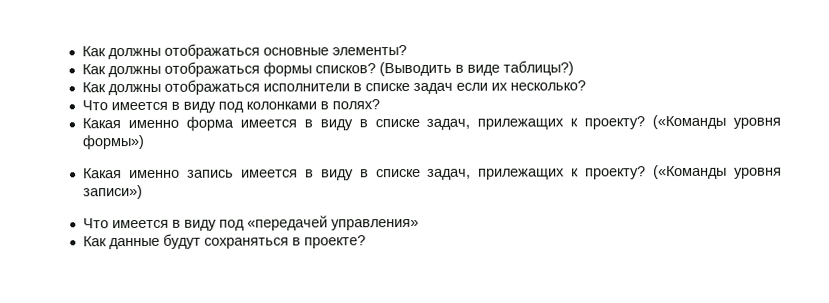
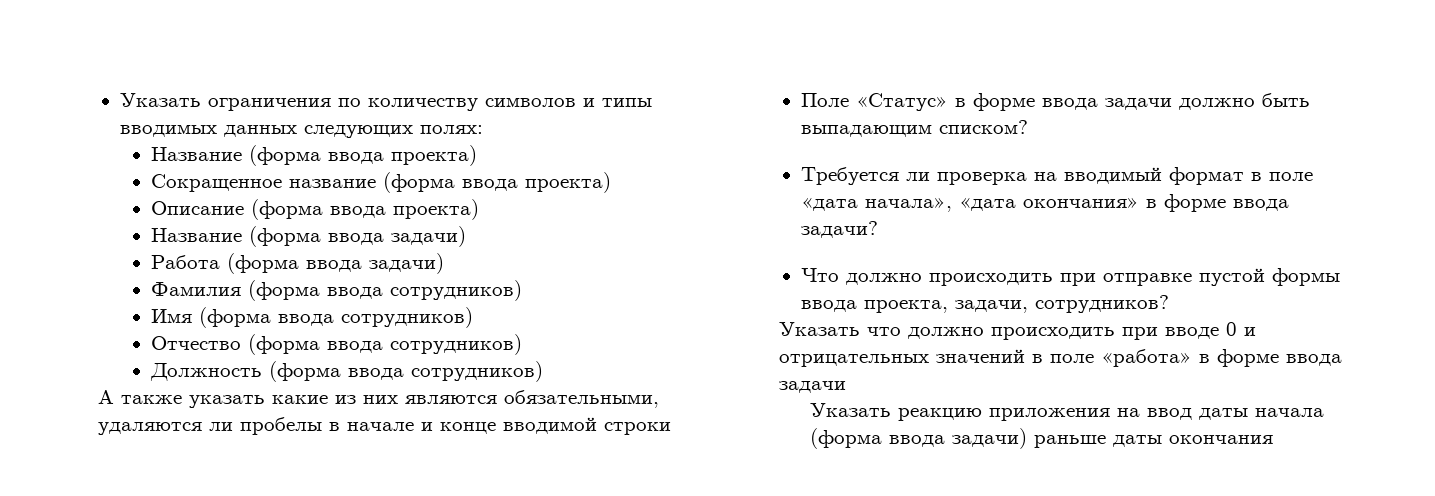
- Как должны отображаться основные элементы?
- Как должны отображаться формы списков? (Выводить в виде таблицы?)
- Как должны отображаться исполнители в списке задач если их несколько?
- Что имеется в виду под колонками в полях?
- Какая именно форма имеется в виду в списке задач, прилежащих к проекту? («Команды уровня формы»)
- Какая именно запись имеется в виду в списке задач, прилежащих к проекту? («Команды уровня записи»)
- Что имеется в виду под «передачей управления»
- Как данные будут сохраняться в проекте?
+ Указать ограничения по количеству символов и типы вводимых данных следующих полях:
+ Название (форма ввода проекта)
+ Сокращенное название (форма ввода проекта)
+ Описание (форма ввода проекта)
+ Название (форма ввода задачи)
+ Работа (форма ввода задачи)
+ Фамилия (форма ввода сотрудников)
+ Имя (форма ввода сотрудников)
+ Отчество (форма ввода сотрудников)
+ Должность (форма ввода сотрудников)
+ А также указать какие из них являются обязательными, удаляются ли пробелы в начале и конце вводимой строки
+ Поле «Статус» в форме ввода задачи должно быть выпадающим списком?
+ Требуется ли проверка на вводимый формат в поле «дата начала», «дата окончания» в форме ввода задачи?
+ Что должно происходить при отправке пустой формы ввода проекта, задачи, сотрудников?
+ Указать что должно происходить при вводе 0 и отрицательных значений в поле «работа» в форме ввода задачи
+ Указать реакцию приложения на ввод даты начала (форма ввода задачи) раньше даты окончания

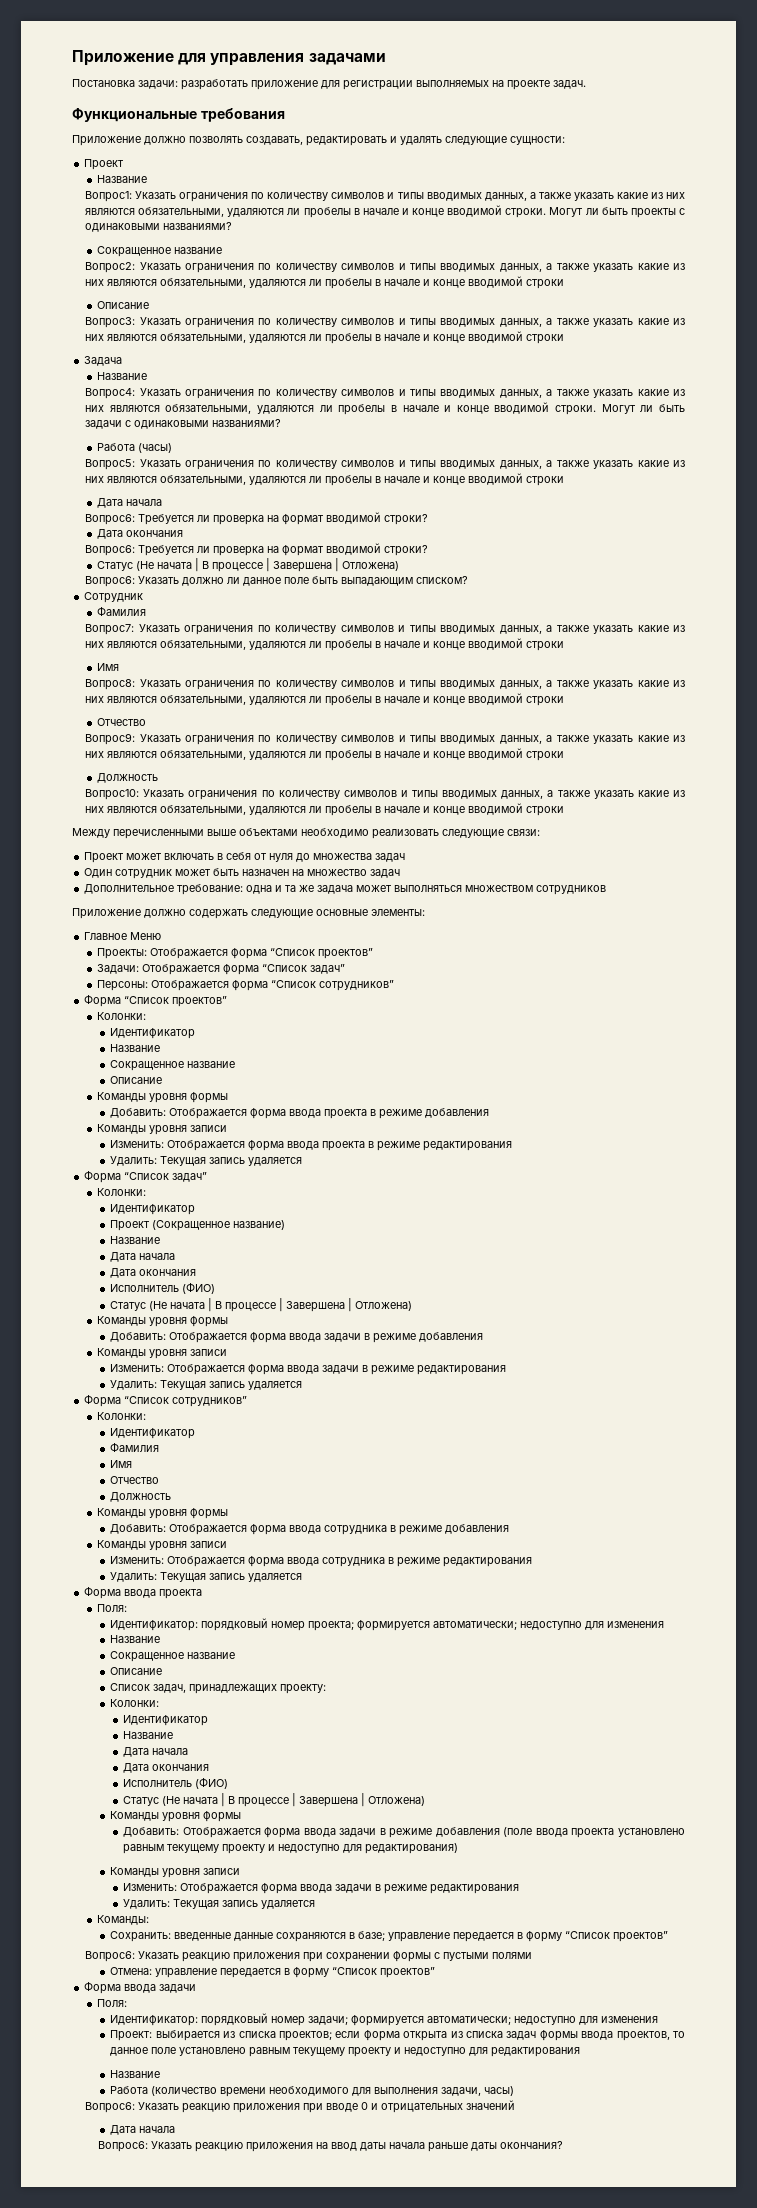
- Указать ограничения по количеству символов и типы вводимых данных следующих полях:
- Название (форма ввода проекта)
- Сокращенное название (форма ввода проекта)
- Описание (форма ввода проекта)
- Название (форма ввода задачи)
- Работа (форма ввода задачи)
- Фамилия (форма ввода сотрудников)
- Имя (форма ввода сотрудников)
- Отчество (форма ввода сотрудников)
- Должность (форма ввода сотрудников)
- А также указать какие из них являются обязательными, удаляются ли пробелы в начале и конце вводимой строки
- Поле «Статус» в форме ввода задачи должно быть выпадающим списком?
- Требуется ли проверка на вводимый формат в поле «дата начала», «дата окончания» в форме ввода задачи?
- Что должно происходить при отправке пустой формы ввода проекта, задачи, сотрудников?
- Указать что должно происходить при вводе 0 и отрицательных значений в поле «работа» в форме ввода задачи
- Указать реакцию приложения на ввод даты начала (форма ввода задачи) раньше даты окончания
+ Приложение для управления задачами
+ Постановка задачи: разработать приложение для регистрации выполняемых на проекте задач.
+ Функциональные требования
+ Приложение должно позволять создавать, редактировать и удалять следующие сущности:
+ Проект
+ Название
+ Вопрос1: Указать ограничения по количеству символов и типы вводимых данных, а также указать какие из них являются обязательными, удаляются ли пробелы в начале и конце вводимой строки. Могут ли быть проекты с одинаковыми названиями?
+ Сокращенное название
+ Вопрос2: Указать ограничения по количеству символов и типы вводимых данных, а также указать какие из них являются обязательными, удаляются ли пробелы в начале и конце вводимой строки
+ Описание
+ Вопрос3: Указать ограничения по количеству символов и типы вводимых данных, а также указать какие из них являются обязательными, удаляются ли пробелы в начале и конце вводимой строки
+ Задача
+ Название
+ Вопрос4: Указать ограничения по количеству символов и типы вводимых данных, а также указать какие из них являются обязательными, удаляются ли пробелы в начале и конце вводимой строки. Могут ли быть задачи с одинаковыми названиями?
+ Работа (часы)
+ Вопрос5: Указать ограничения по количеству символов и типы вводимых данных, а также указать какие из них являются обязательными, удаляются ли пробелы в начале и конце вводимой строки
+ Дата начала
+ Вопрос6: Требуется ли проверка на формат вводимой строки?
+ Дата окончания
+ Вопрос6: Требуется ли проверка на формат вводимой строки?
+ Статус (Не начата | В процессе | Завершена | Отложена)
+ Вопрос6: Указать должно ли данное поле быть выпадающим списком?
+ Сотрудник
+ Фамилия
+ Вопрос7: Указать ограничения по количеству символов и типы вводимых данных, а также указать какие из них являются обязательными, удаляются ли пробелы в начале и конце вводимой строки
+ Имя
+ Вопрос8: Указать ограничения по количеству символов и типы вводимых данных, а также указать какие из них являются обязательными, удаляются ли пробелы в начале и конце вводимой строки
+ Отчество
+ Вопрос9: Указать ограничения по количеству символов и типы вводимых данных, а также указать какие из них являются обязательными, удаляются ли пробелы в начале и конце вводимой строки
+ Должность
+ Вопрос10: Указать ограничения по количеству символов и типы вводимых данных, а также указать какие из них являются обязательными, удаляются ли пробелы в начале и конце вводимой строки
+ Между перечисленными выше объектами необходимо реализовать следующие связи:
+ Проект может включать в себя от нуля до множества задач
+ Один сотрудник может быть назначен на множество задач
+ Дополнительное требование: одна и та же задача может выполняться множеством сотрудников
+ Приложение должно содержать следующие основные элементы:
+ Главное Меню
+ Проекты: Отображается форма “Список проектов”
+ Задачи: Отображается форма “Список задач”
+ Персоны: Отображается форма “Список сотрудников”
+ Форма “Список проектов”
+ Колонки:
+ Идентификатор
+ Название
+ Сокращенное название
+ Описание
+ Команды уровня формы
+ Добавить: Отображается форма ввода проекта в режиме добавления
+ Команды уровня записи
+ Изменить: Отображается форма ввода проекта в режиме редактирования
+ Удалить: Текущая запись удаляется
+ Форма “Список задач”
+ Колонки:
+ Идентификатор
+ Проект (Сокращенное название)
+ Название
+ Дата начала
+ Дата окончания
+ Исполнитель (ФИО)
+ Статус (Не начата | В процессе | Завершена | Отложена)
+ Команды уровня формы
+ Добавить: Отображается форма ввода задачи в режиме добавления
+ Команды уровня записи
+ Изменить: Отображается форма ввода задачи в режиме редактирования
+ Удалить: Текущая запись удаляется
+ Форма “Список сотрудников”
+ Колонки:
+ Идентификатор
+ Фамилия
+ Имя
+ Отчество
+ Должность
+ Команды уровня формы
+ Добавить: Отображается форма ввода сотрудника в режиме добавления
+ Команды уровня записи
+ Изменить: Отображается форма ввода сотрудника в режиме редактирования
+ Удалить: Текущая запись удаляется
+ Форма ввода проекта
+ Поля:
+ Идентификатор: порядковый номер проекта; формируется автоматически; недоступно для изменения
+ Название
+ Сокращенное название
+ Описание
+ Список задач, принадлежащих проекту:
+ Колонки:
+ Идентификатор
+ Название
+ Дата начала
+ Дата окончания
+ Исполнитель (ФИО)
+ Статус (Не начата | В процессе | Завершена | Отложена)
+ Команды уровня формы
+ Добавить: Отображается форма ввода задачи в режиме добавления (поле ввода проекта установлено равным текущему проекту и недоступно для редактирования)
+ Команды уровня записи
+ Изменить: Отображается форма ввода задачи в режиме редактирования
+ Удалить: Текущая запись удаляется
+ Команды:
+ Сохранить: введенные данные сохраняются в базе; управление передается в форму “Список проектов”
+ Вопрос6: Указать реакцию приложения при сохранении формы с пустыми полями
+ Отмена: управление передается в форму “Список проектов”
+ Форма ввода задачи
+ Поля:
+ Идентификатор: порядковый номер задачи; формируется автоматически; недоступно для изменения
+ Проект: выбирается из списка проектов; если форма открыта из списка задач формы ввода проектов, то данное поле установлено равным текущему проекту и недоступно для редактирования
+ Название
+ Работа (количество времени необходимого для выполнения задачи, часы)
+ Вопрос6: Указать реакцию приложения при вводе 0 и отрицательных значений
+ Дата начала
+ Вопрос6: Указать реакцию приложения на ввод даты начала раньше даты окончания?

